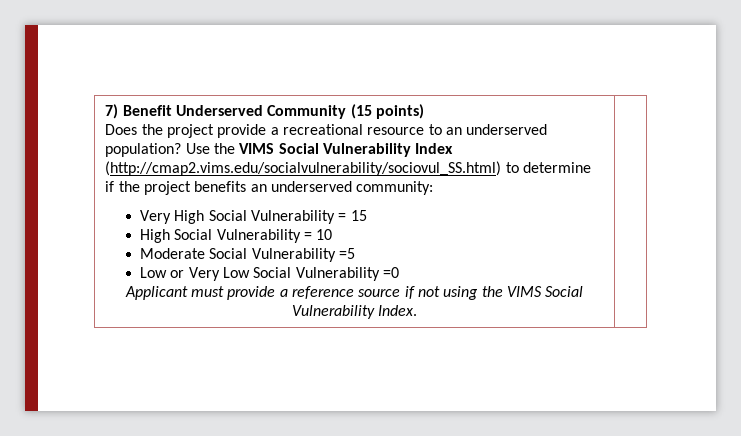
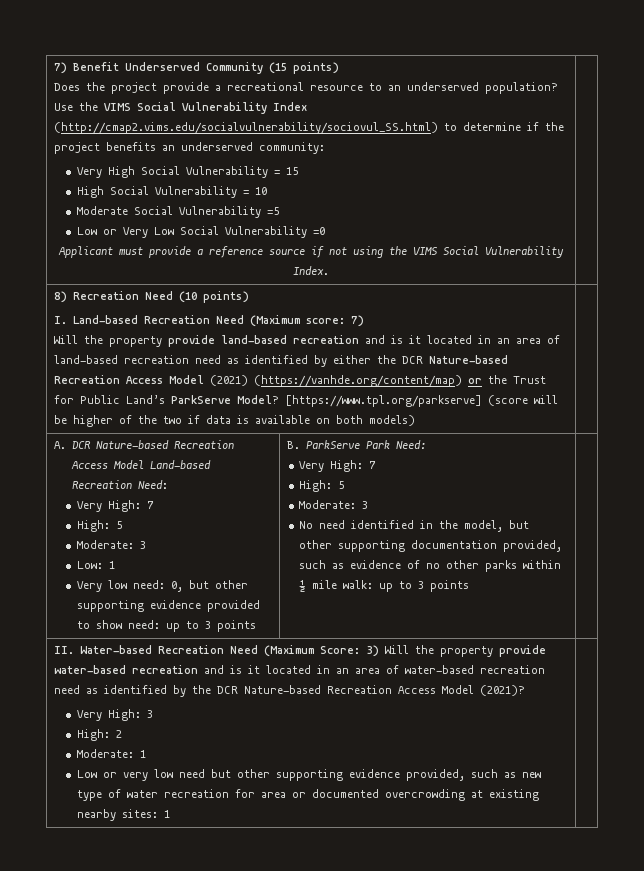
+ 8) Recreation Need (10 points)
+ I. Land-based Recreation Need (Maximum score: 7)
+ Will the property provide land-based recreation and is it located in an area of land-based recreation need as identified by either the DCR Nature-based Recreation Access Model (2021) (https://vanhde.org/content/map) or the Trust for Public Land’s ParkServe Model? [https://www.tpl.org/parkserve] (score will be higher of the two if data is available on both models) |
+ A. DCR Nature-based Recreation Access Model Land-based Recreation Need:
+ Very High: 7
+ High: 5
+ Moderate: 3
+ Low: 1
+ Very low need: 0, but other supporting evidence provided to show need: up to 3 points | B. ParkServe Park Need:
+ Very High: 7
+ High: 5
+ Moderate: 3
+ No need identified in the model, but other supporting documentation provided, such as evidence of no other parks within ½ mile walk: up to 3 points |
+ II. Water-based Recreation Need (Maximum Score: 3) Will the property provide water-based recreation and is it located in an area of water-based recreation need as identified by the DCR Nature-based Recreation Access Model (2021)?
+ Very High: 3
+ High: 2
+ Moderate: 1
+ Low or very low need but other supporting evidence provided, such as new type of water recreation for area or documented overcrowding at existing nearby sites: 1

